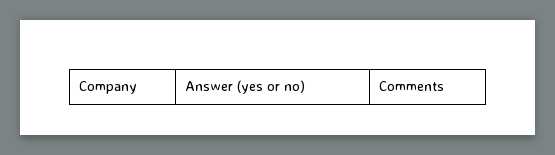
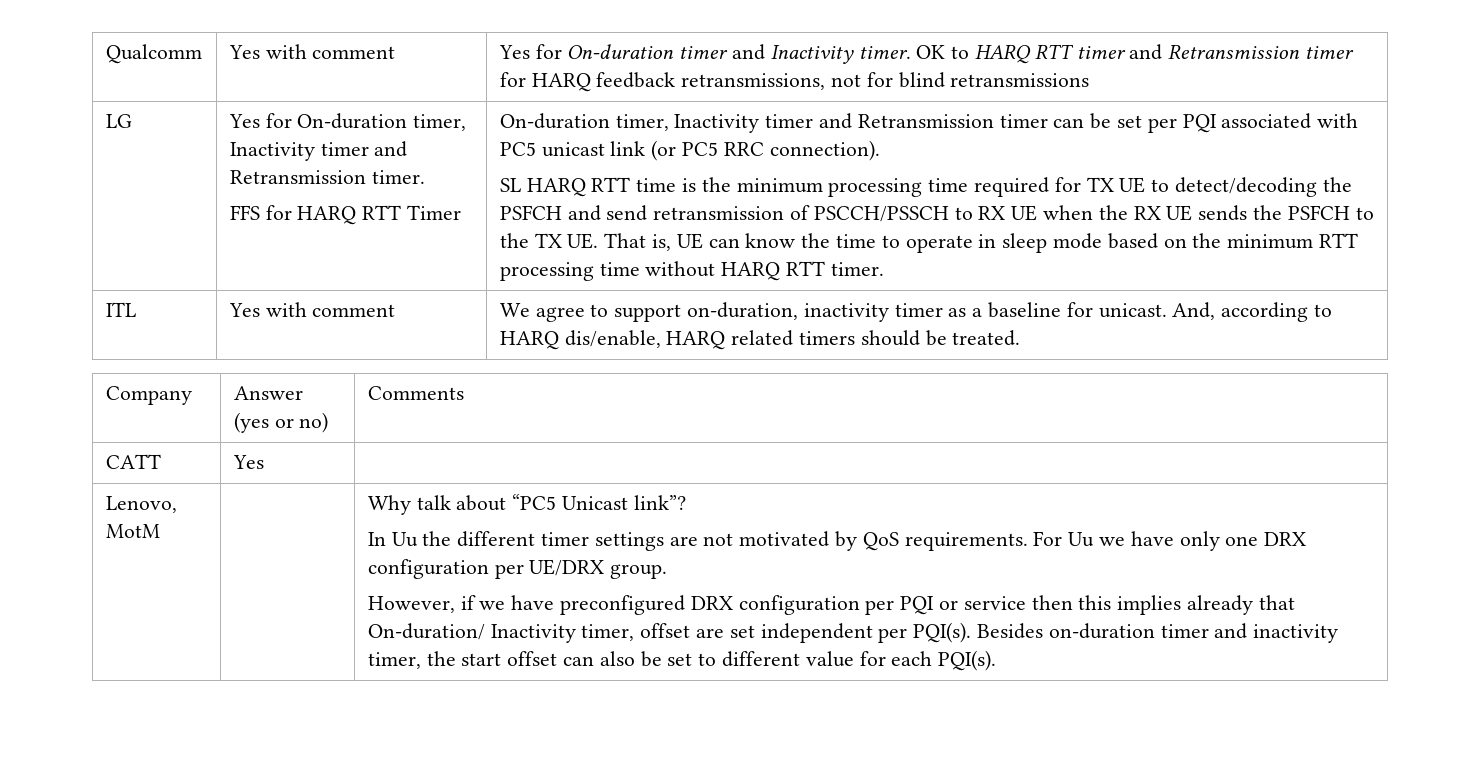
+ Qualcomm | Yes with comment | Yes for On-duration timer and Inactivity timer. OK to HARQ RTT timer and Retransmission timer for HARQ feedback retransmissions, not for blind retransmissions
+ LG | Yes for On-duration timer, Inactivity timer and Retransmission timer.
+ FFS for HARQ RTT Timer | On-duration timer, Inactivity timer and Retransmission timer can be set per PQI associated with PC5 unicast link (or PC5 RRC connection).
+ SL HARQ RTT time is the minimum processing time required for TX UE to detect/decoding the PSFCH and send retransmission of PSCCH/PSSCH to RX UE when the RX UE sends the PSFCH to the TX UE. That is, UE can know the time to operate in sleep mode based on the minimum RTT processing time without HARQ RTT timer.
+ ITL | Yes with comment | We agree to support on-duration, inactivity timer as a baseline for unicast. And, according to HARQ dis/enable, HARQ related timers should be treated.
+ CATT | Yes |
+ Lenovo, MotM | | Why talk about “PC5 Unicast link”?
+ In Uu the different timer settings are not motivated by QoS requirements. For Uu we have only one DRX configuration per UE/DRX group.
+ However, if we have preconfigured DRX configuration per PQI or service then this implies already that On-duration/ Inactivity timer, offset are set independent per PQI(s). Besides on-duration timer and inactivity timer, the start offset can also be set to different value for each PQI(s).

